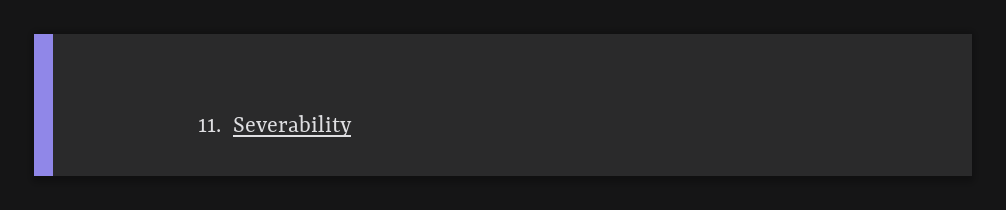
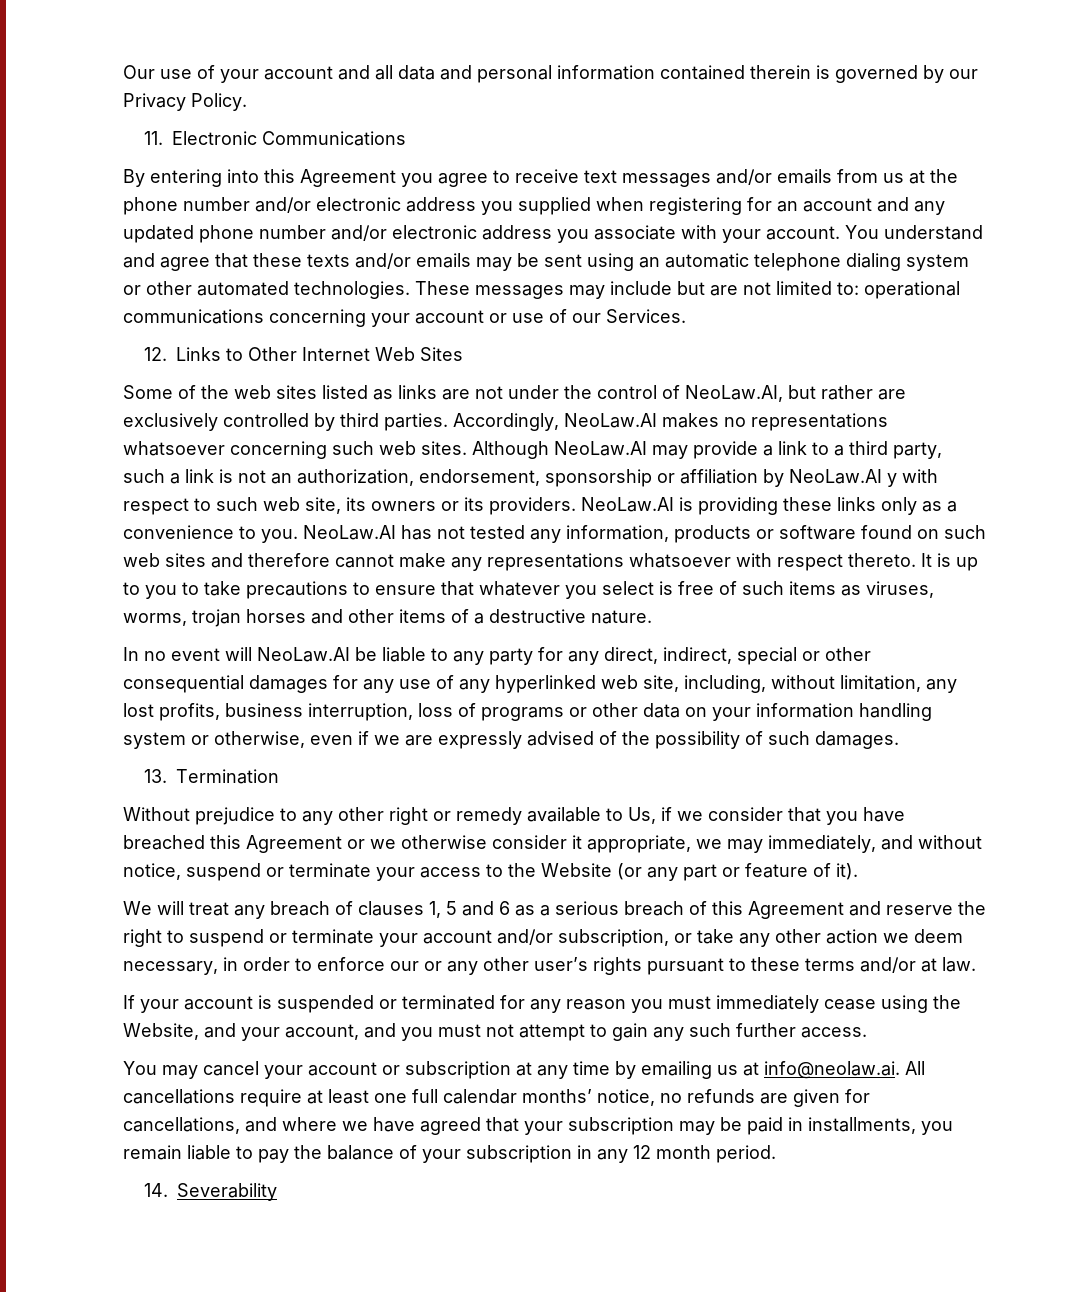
- 11. Severability
+ Our use of your account and all data and personal information contained therein is governed by our Privacy Policy.
+ 11. Electronic Communications
+ By entering into this Agreement you agree to receive text messages and/or emails from us at the phone number and/or electronic address you supplied when registering for an account and any updated phone number and/or electronic address you associate with your account. You understand and agree that these texts and/or emails may be sent using an automatic telephone dialing system or other automated technologies. These messages may include but are not limited to: operational communications concerning your account or use of our Services.
+ 12. Links to Other Internet Web Sites
+ Some of the web sites listed as links are not under the control of NeoLaw.AI, but rather are exclusively controlled by third parties. Accordingly, NeoLaw.AI makes no representations whatsoever concerning such web sites. Although NeoLaw.AI may provide a link to a third party, such a link is not an authorization, endorsement, sponsorship or affiliation by NeoLaw.AI y with respect to such web site, its owners or its providers. NeoLaw.AI is providing these links only as a convenience to you. NeoLaw.AI has not tested any information, products or software found on such web sites and therefore cannot make any representations whatsoever with respect thereto. It is up to you to take precautions to ensure that whatever you select is free of such items as viruses, worms, trojan horses and other items of a destructive nature.
+ In no event will NeoLaw.AI be liable to any party for any direct, indirect, special or other consequential damages for any use of any hyperlinked web site, including, without limitation, any lost profits, business interruption, loss of programs or other data on your information handling system or otherwise, even if we are expressly advised of the possibility of such damages.
+ 13. Termination
+ Without prejudice to any other right or remedy available to Us, if we consider that you have breached this Agreement or we otherwise consider it appropriate, we may immediately, and without notice, suspend or terminate your access to the Website (or any part or feature of it).
+ We will treat any breach of clauses 1, 5 and 6 as a serious breach of this Agreement and reserve the right to suspend or terminate your account and/or subscription, or take any other action we deem necessary, in order to enforce our or any other user’s rights pursuant to these terms and/or at law.
+ If your account is suspended or terminated for any reason you must immediately cease using the Website, and your account, and you must not attempt to gain any such further access.
+ You may cancel your account or subscription at any time by emailing us at info@neolaw.ai. All cancellations require at least one full calendar months’ notice, no refunds are given for cancellations, and where we have agreed that your subscription may be paid in installments, you remain liable to pay the balance of your subscription in any 12 month period.
+ 14. Severability

